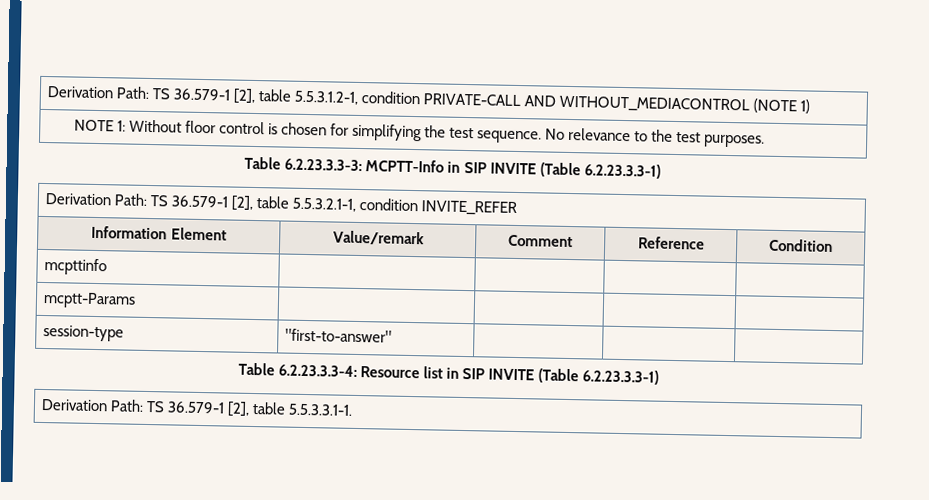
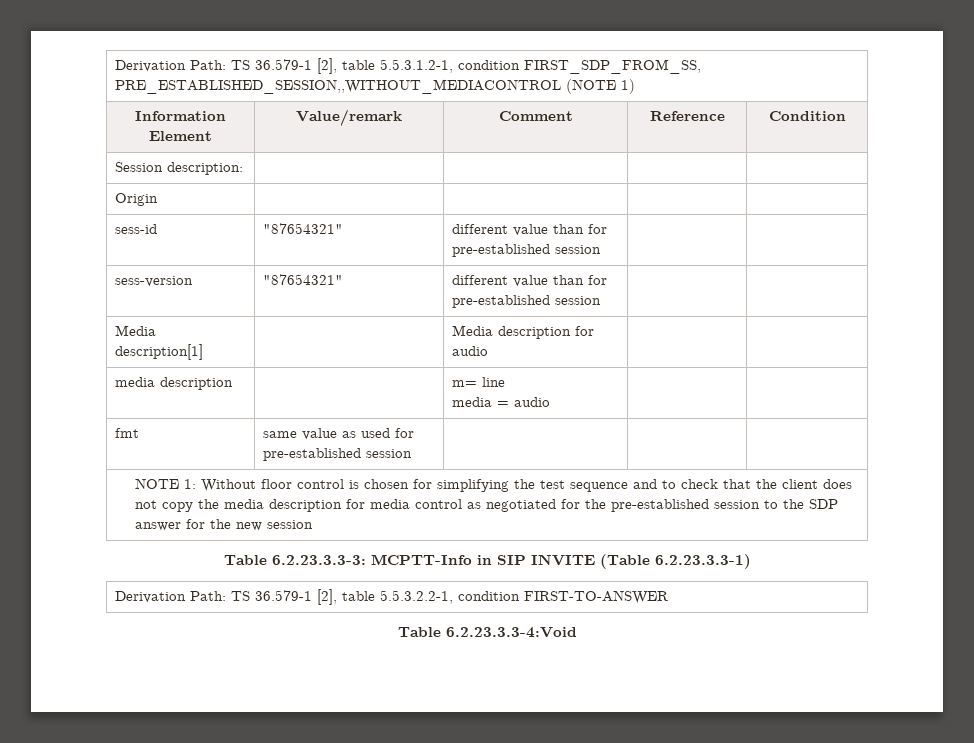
- Derivation Path: TS 36.579-1 [2], table 5.5.3.1.2-1, condition PRIVATE-CALL AND WITHOUT_MEDIACONTROL (NOTE 1)
+ Derivation Path: TS 36.579-1 [2], table 5.5.3.1.2-1, condition FIRST_SDP_FROM_SS, PRE_ESTABLISHED_SESSION,,WITHOUT_MEDIACONTROL (NOTE 1)
+ Information Element | Value/remark | Comment | Reference | Condition
+ Session description: | | | |
+ Origin | | | |
+ sess-id | "87654321" | different value than for pre-established session | |
+ sess-version | "87654321" | different value than for pre-established session | |
+ Media description[1] | | Media description for audio | |
+ media description | | m= line
+ media = audio | |
+ fmt | same value as used for pre-established session | | |
- NOTE 1: Without floor control is chosen for simplifying the test sequence. No relevance to the test purposes.
+ NOTE 1: Without floor control is chosen for simplifying the test sequence and to check that the client does not copy the media description for media control as negotiated for the pre-established session to the SDP answer for the new session
- Derivation Path: TS 36.579-1 [2], table 5.5.3.2.1-1, condition INVITE_REFER
- Information Element | Value/remark | Comment | Reference | Condition
- mcpttinfo | | | |
- mcptt-Params | | | |
- session-type | "first-to-answer" | | |
- Table 6.2.23.3.3-4: Resource list in SIP INVITE (Table 6.2.23.3.3-1)
- Derivation Path: TS 36.579-1 [2], table 5.5.3.3.1-1.
+ Derivation Path: TS 36.579-1 [2], table 5.5.3.2.2-1, condition FIRST-TO-ANSWER
+ Table 6.2.23.3.3-4:Void

